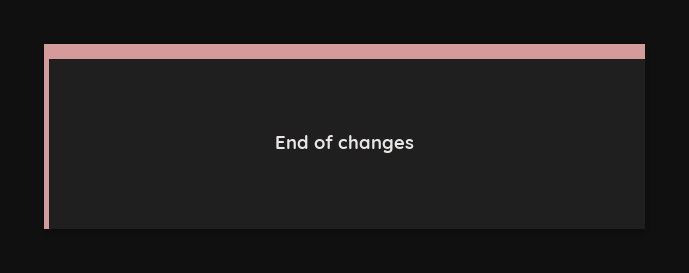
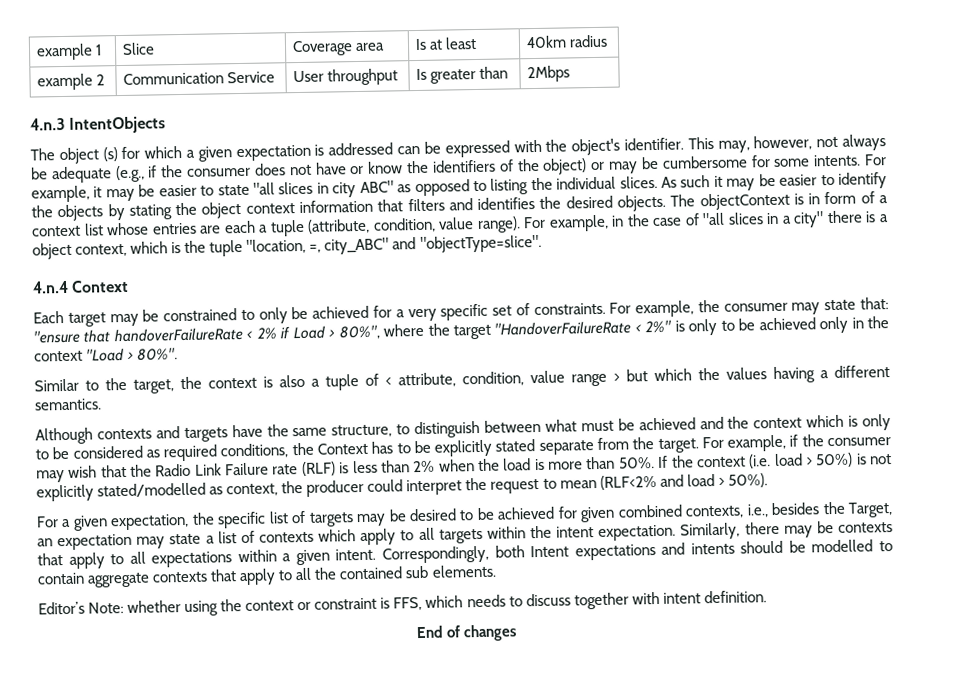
+ example 1 | Slice | Coverage area | Is at least | 40km radius
+ example 2 | Communication Service | User throughput | Is greater than | 2Mbps
+ 4.n.3 IntentObjects
+ The object (s) for which a given expectation is addressed can be expressed with the object's identifier. This may, however, not always be adequate (e.g., if the consumer does not have or know the identifiers of the object) or may be cumbersome for some intents. For example, it may be easier to state "all slices in city ABC" as opposed to listing the individual slices. As such it may be easier to identify the objects by stating the object context information that filters and identifies the desired objects. The objectContext is in form of a context list whose entries are each a tuple (attribute, condition, value range). For example, in the case of "all slices in a city" there is a object context, which is the tuple "location, =, city_ABC" and "objectType=slice".
+ 4.n.4 Context
+ Each target may be constrained to only be achieved for a very specific set of constraints. For example, the consumer may state that: "ensure that handoverFailureRate < 2% if Load > 80%", where the target "HandoverFailureRate < 2%" is only to be achieved only in the context "Load > 80%".
+ Similar to the target, the context is also a tuple of < attribute, condition, value range > but which the values having a different semantics.
+ Although contexts and targets have the same structure, to distinguish between what must be achieved and the context which is only to be considered as required conditions, the Context has to be explicitly stated separate from the target. For example, if the consumer may wish that the Radio Link Failure rate (RLF) is less than 2% when the load is more than 50%. If the context (i.e. load > 50%) is not explicitly stated/modelled as context, the producer could interpret the request to mean (RLF<2% and load > 50%).
+ For a given expectation, the specific list of targets may be desired to be achieved for given combined contexts, i.e., besides the Target, an expectation may state a list of contexts which apply to all targets within the intent expectation. Similarly, there may be contexts that apply to all expectations within a given intent. Correspondingly, both Intent expectations and intents should be modelled to contain aggregate contexts that apply to all the contained sub elements.
+ Editor’s Note: whether using the context or constraint is FFS, which needs to discuss together with intent definition.

